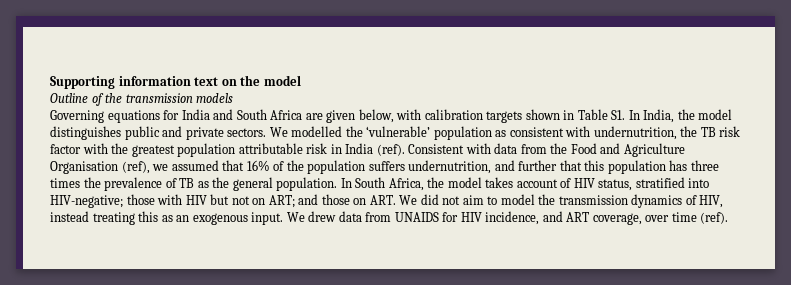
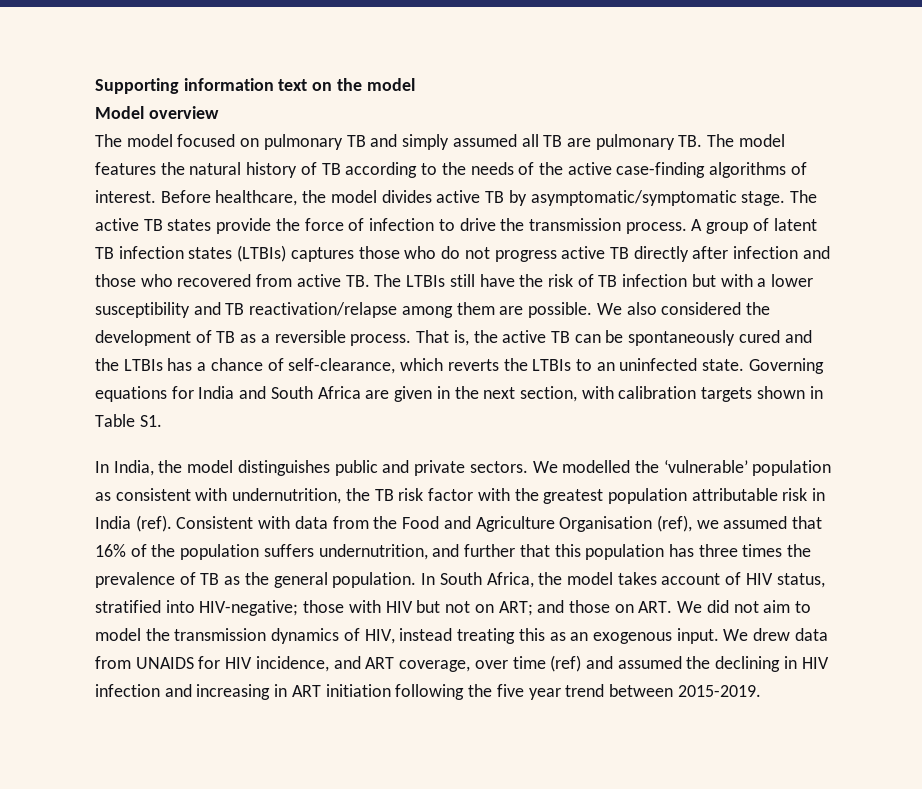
- Outline of the transmission models
- Governing equations for India and South Africa are given below, with calibration targets shown in Table S1. In India, the model distinguishes public and private sectors.
+ Model overview
+ The model focused on pulmonary TB and simply assumed all TB are pulmonary TB. The model features the natural history of TB according to the needs of the active case-finding algorithms of interest. Before healthcare, the model divides active TB by asymptomatic/symptomatic stage. The active TB states provide the force of infection to drive the transmission process. A group of latent TB infection states (LTBIs) captures those who do not progress active TB directly after infection and those who recovered from active TB. The LTBIs still have the risk of TB infection but with a lower susceptibility and TB reactivation/relapse among them are possible. We also considered the development of TB as a reversible process. That is, the active TB can be spontaneously cured and the LTBIs has a chance of self-clearance, which reverts the LTBIs to an uninfected state. Governing equations for India and South Africa are given in the next section, with calibration targets shown in Table S1.
+ In India, the model distinguishes public and private sectors.
- We drew data from UNAIDS for HIV incidence, and ART coverage, over time (ref).
+ We drew data from UNAIDS for HIV incidence, and ART coverage, over time (ref) and assumed the declining in HIV infection and increasing in ART initiation following the five year trend between 2015-2019.

